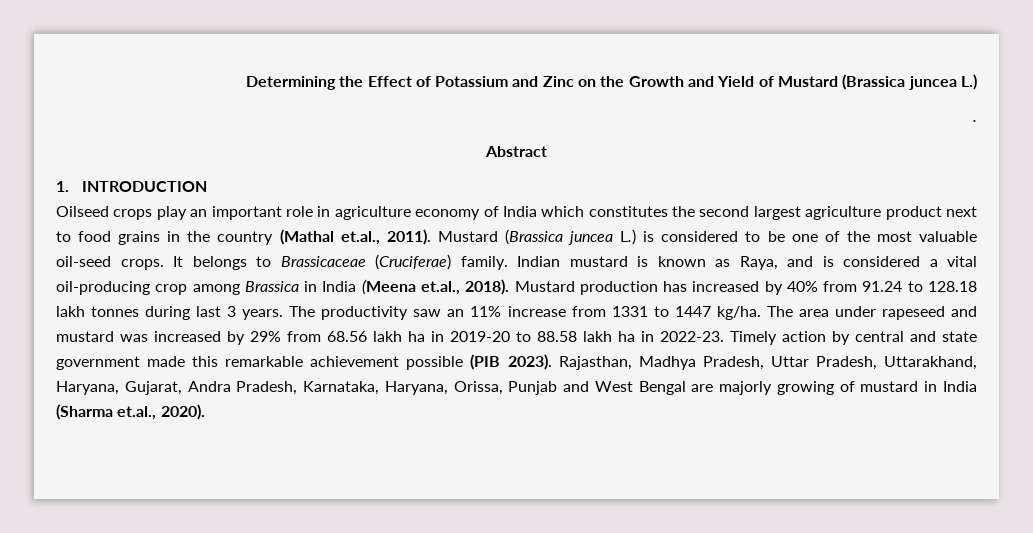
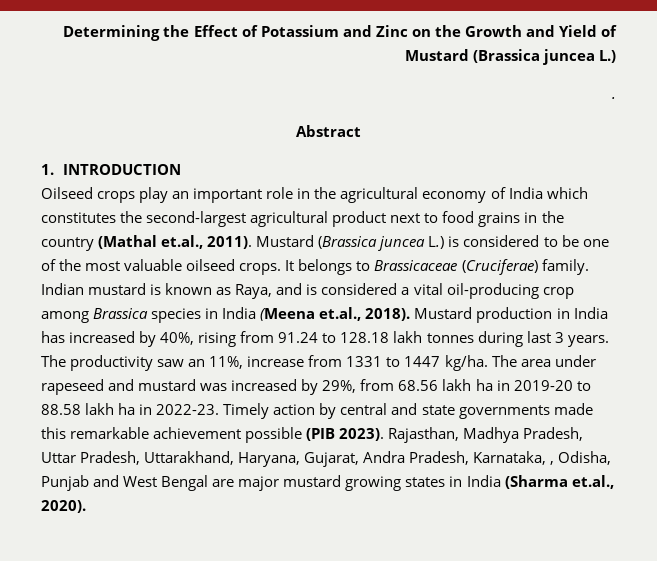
- Oilseed crops play an important role in agriculture economy of India which constitutes the second largest agriculture product next to food grains in the country (Mathal et.al., 2011).
+ Oilseed crops play an important role in the agricultural economy of India which constitutes the second-largest agricultural product next to food grains in the country (Mathal et.al., 2011).
- Mustard (Brassica juncea L.) is considered to be one of the most valuable oil-seed crops.
+ Mustard (Brassica juncea L.) is considered to be one of the most valuable oilseed crops.
- Indian mustard is known as Raya, and is considered a vital oil-producing crop among Brassica in India (Meena et.al., 2018).
+ Indian mustard is known as Raya, and is considered a vital oil-producing crop among Brassica species in India (Meena et.al., 2018).
- Mustard production has increased by 40% from 91.24 to 128.18 lakh tonnes during last 3 years.
+ Mustard production in India has increased by 40%, rising from 91.24 to 128.18 lakh tonnes during last 3 years.
- The productivity saw an 11% increase from 1331 to 1447 kg/ha.
+ The productivity saw an 11%, increase from 1331 to 1447 kg/ha.
- The area under rapeseed and mustard was increased by 29% from 68.56 lakh ha in 2019-20 to 88.58 lakh ha in 2022-23.
+ The area under rapeseed and mustard was increased by 29%, from 68.56 lakh ha in 2019-20 to 88.58 lakh ha in 2022-23.
- Timely action by central and state government made this remarkable achievement possible (PIB 2023).
+ Timely action by central and state governments made this remarkable achievement possible (PIB 2023).
- Rajasthan, Madhya Pradesh, Uttar Pradesh, Uttarakhand, Haryana, Gujarat, Andra Pradesh, Karnataka, Haryana, Orissa, Punjab and West Bengal are majorly growing of mustard in India (Sharma et.al., 2020).
+ Rajasthan, Madhya Pradesh, Uttar Pradesh, Uttarakhand, Haryana, Gujarat, Andra Pradesh, Karnataka, , Odisha, Punjab and West Bengal are major mustard growing states in India (Sharma et.al., 2020).

